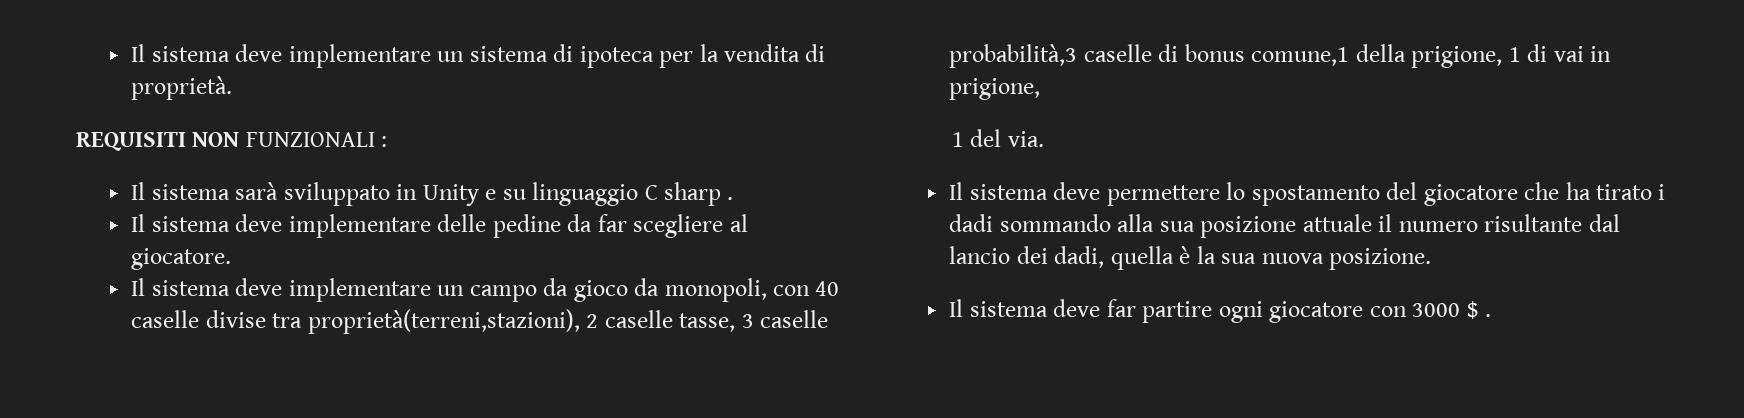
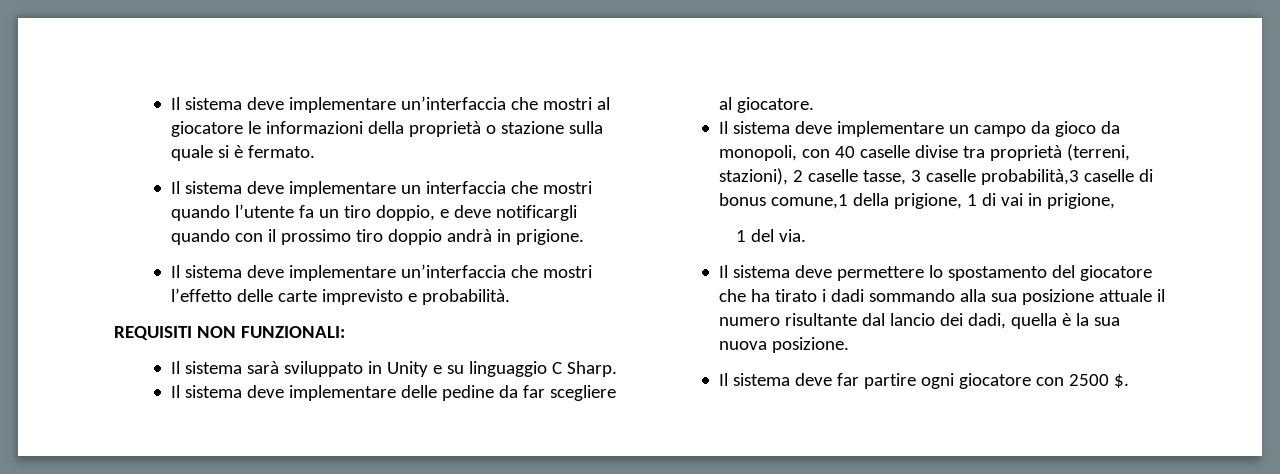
- Il sistema deve implementare un sistema di ipoteca per la vendita di proprietà.
+ Il sistema deve implementare un’interfaccia che mostri al giocatore le informazioni della proprietà o stazione sulla quale si è fermato.
+ Il sistema deve implementare un interfaccia che mostri quando l’utente fa un tiro doppio, e deve notificargli quando con il prossimo tiro doppio andrà in prigione.
+ Il sistema deve implementare un’interfaccia che mostri l’effetto delle carte imprevisto e probabilità.
- REQUISITI NON FUNZIONALI :
+ REQUISITI NON FUNZIONALI:
- Il sistema sarà sviluppato in Unity e su linguaggio C sharp .
+ Il sistema sarà sviluppato in Unity e su linguaggio C Sharp.
- Il sistema deve implementare un campo da gioco da monopoli, con 40 caselle divise tra proprietà(terreni,stazioni), 2 caselle tasse, 3 caselle probabilità,3 caselle di bonus comune,1 della prigione, 1 di vai in prigione,
+ Il sistema deve implementare un campo da gioco da monopoli, con 40 caselle divise tra proprietà (terreni, stazioni), 2 caselle tasse, 3 caselle probabilità,3 caselle di bonus comune,1 della prigione, 1 di vai in prigione,
- Il sistema deve far partire ogni giocatore con 3000 $ .
+ Il sistema deve far partire ogni giocatore con 2500 $.

